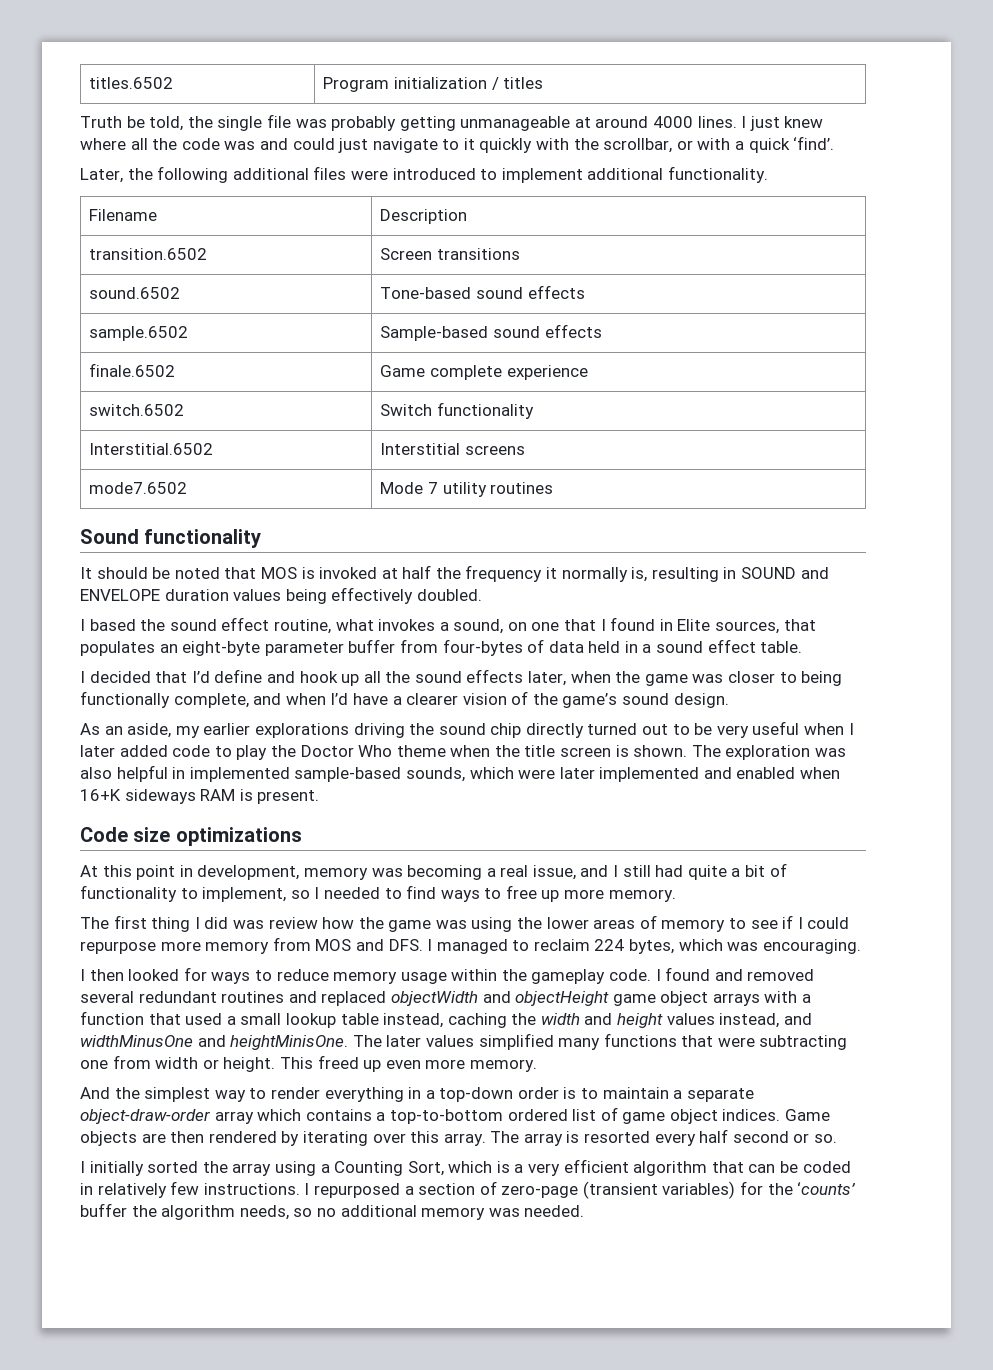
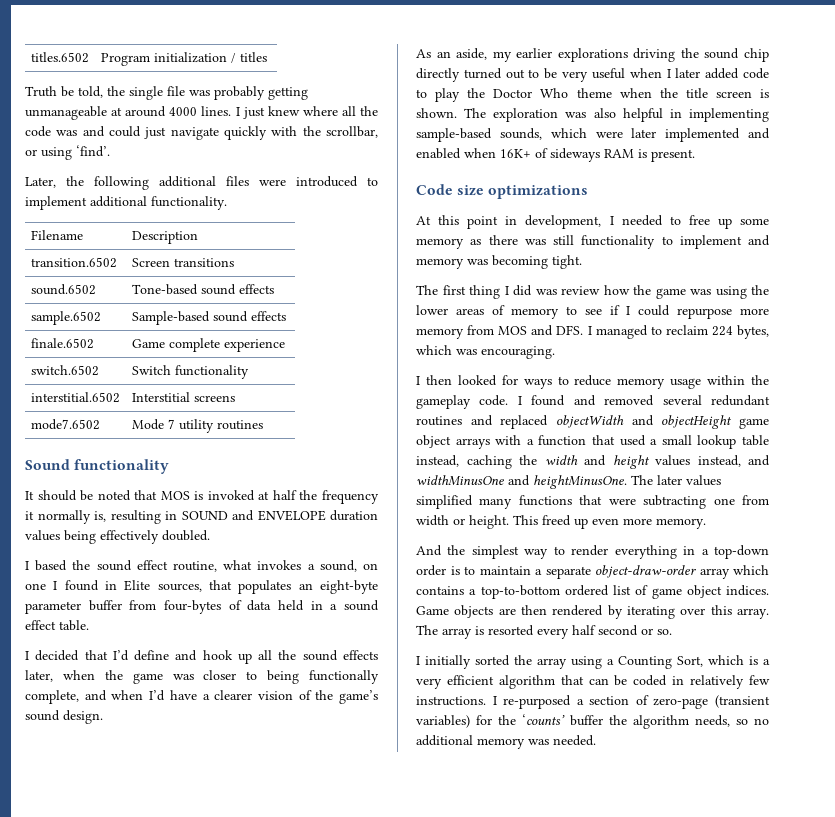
- I just knew where all the code was and could just navigate to it quickly with the scrollbar, or with a quick ‘find’.
+ I just knew where all the code was and could just navigate quickly with the scrollbar, or using ‘find’.
- Interstitial.6502 | Interstitial screens
+ interstitial.6502 | Interstitial screens
- I based the sound effect routine, what invokes a sound, on one that I found in Elite sources, that populates an eight-byte parameter buffer from four-bytes of data held in a sound effect table.
+ I based the sound effect routine, what invokes a sound, on one I found in Elite sources, that populates an eight-byte parameter buffer from four-bytes of data held in a sound effect table.
- The exploration was also helpful in implemented sample-based sounds, which were later implemented and enabled when 16+K sideways RAM is present.
+ The exploration was also helpful in implementing sample-based sounds, which were later implemented and enabled when 16K+ of sideways RAM is present.
- At this point in development, memory was becoming a real issue, and I still had quite a bit of functionality to implement, so I needed to find ways to free up more memory.
+ At this point in development, I needed to free up some memory as there was still functionality to implement and memory was becoming tight.
- I found and removed several redundant routines and replaced objectWidth and objectHeight game object arrays with a function that used a small lookup table instead, caching the width and height values instead, and widthMinusOne and heightMinisOne.
+ I found and removed several redundant routines and replaced objectWidth and objectHeight game object arrays with a function that used a small lookup table instead, caching the width and height values instead, and widthMinusOne and heightMinusOne.
- I repurposed a section of zero-page (transient variables) for the ‘counts’ buffer the algorithm needs, so no additional memory was needed.
+ I re-purposed a section of zero-page (transient variables) for the ‘counts’ buffer the algorithm needs, so no additional memory was needed.

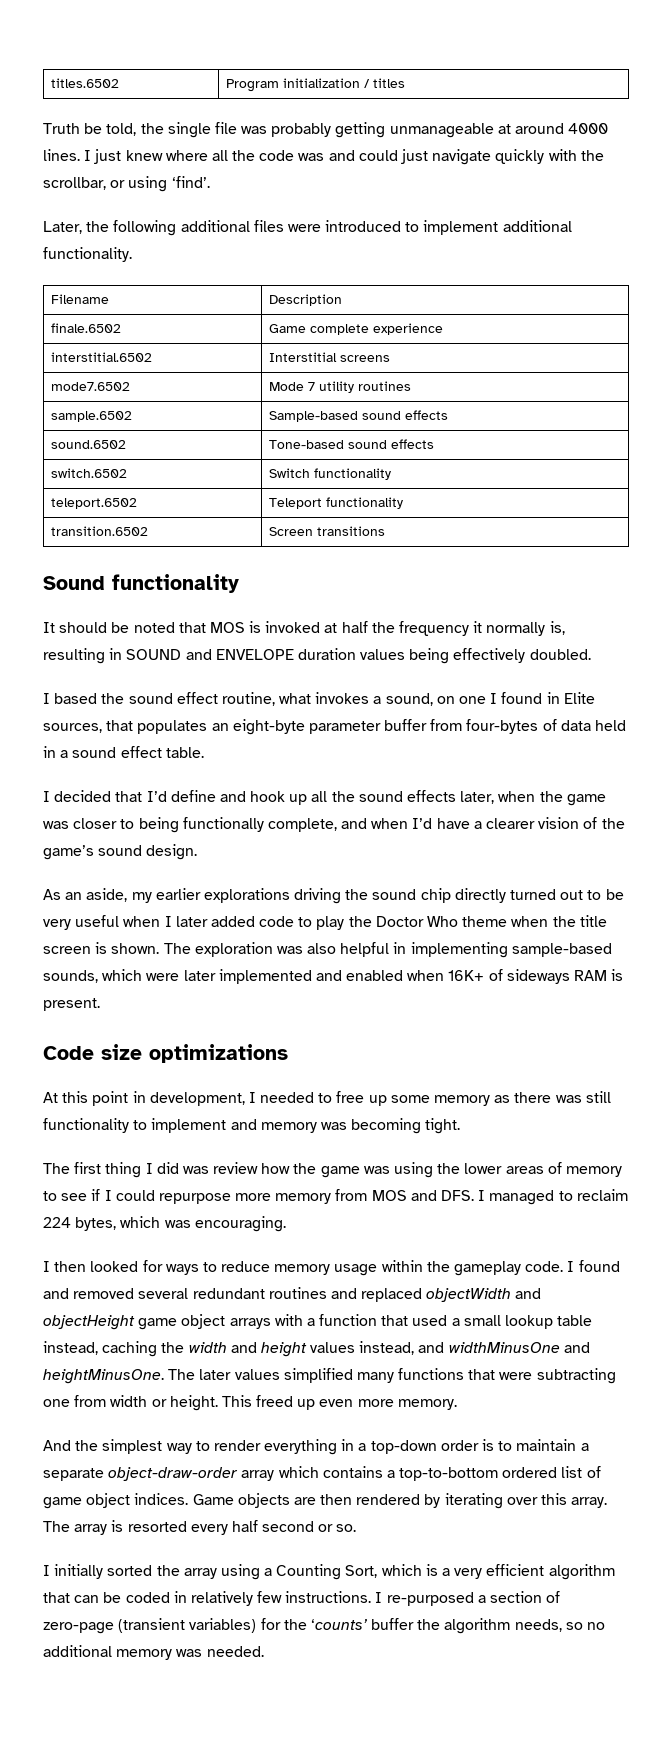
- transition.6502 | Screen transitions
- sound.6502 | Tone-based sound effects
- sample.6502 | Sample-based sound effects
- switch.6502 | Switch functionality
+ sample.6502 | Sample-based sound effects
+ sound.6502 | Tone-based sound effects
+ switch.6502 | Switch functionality
+ teleport.6502 | Teleport functionality
+ transition.6502 | Screen transitions

